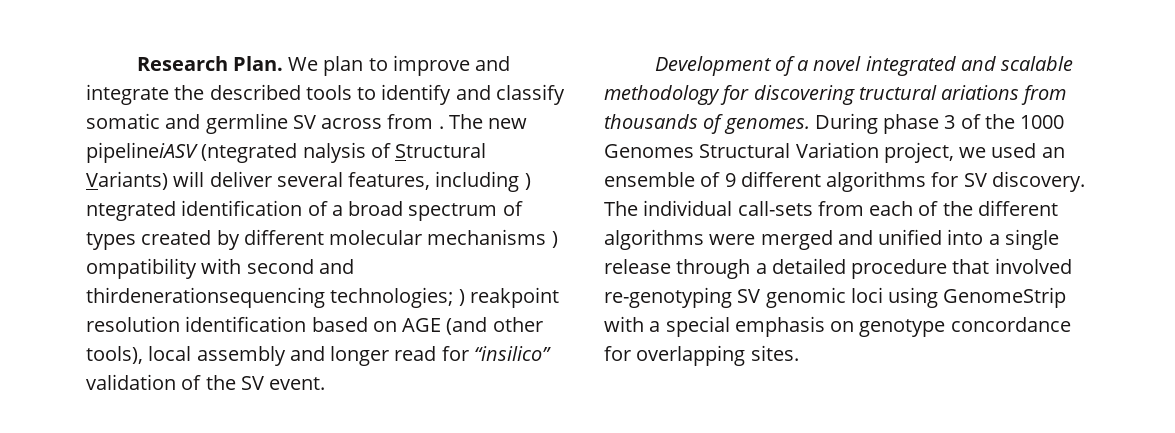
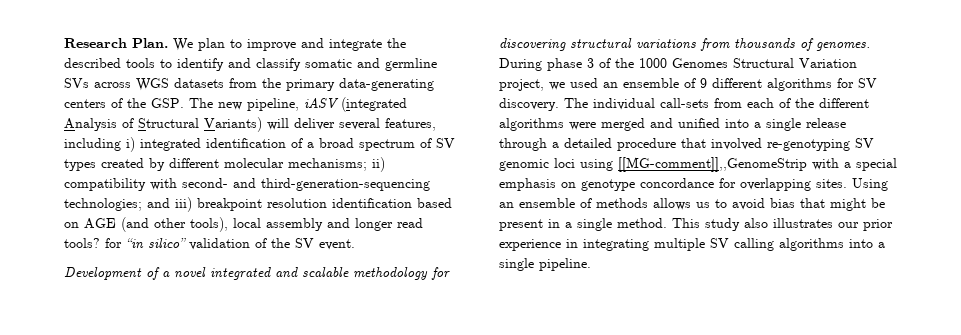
- We plan to improve and integrate the described tools to identify and classify somatic and germline SV across from . The new pipelineiASV (ntegrated nalysis of Structural Variants) will deliver several features, including ) ntegrated identification of a broad spectrum of types created by different molecular mechanisms ) ompatibility with second and thirdenerationsequencing technologies; ) reakpoint resolution identification based on AGE (and other tools), local assembly and longer read for “insilico” validation of the SV event.
+ We plan to improve and integrate the described tools to identify and classify somatic and germline SVs across WGS datasets from the primary data-generating centers of the GSP. The new pipeline, iASV (integrated Analysis of Structural Variants) will deliver several features, including i) integrated identification of a broad spectrum of SV types created by different molecular mechanisms; ii) compatibility with second- and third-generation-sequencing technologies; and iii) breakpoint resolution identification based on AGE (and other tools), local assembly and longer read tools? for “in silico” validation of the SV event.
- Development of a novel integrated and scalable methodology for discovering tructural ariations from thousands of genomes.
+ Development of a novel integrated and scalable methodology for discovering structural variations from thousands of genomes.
- The individual call-sets from each of the different algorithms were merged and unified into a single release through a detailed procedure that involved re-genotyping SV genomic loci using GenomeStrip with a special emphasis on genotype concordance for overlapping sites.
+ The individual call-sets from each of the different algorithms were merged and unified into a single release through a detailed procedure that involved re-genotyping SV genomic loci using [[MG-comment]],,GenomeStrip with a special emphasis on genotype concordance for overlapping sites.
+ Using an ensemble of methods allows us to avoid bias that might be present in a single method. This study also illustrates our prior experience in integrating multiple SV calling algorithms into a single pipeline.

